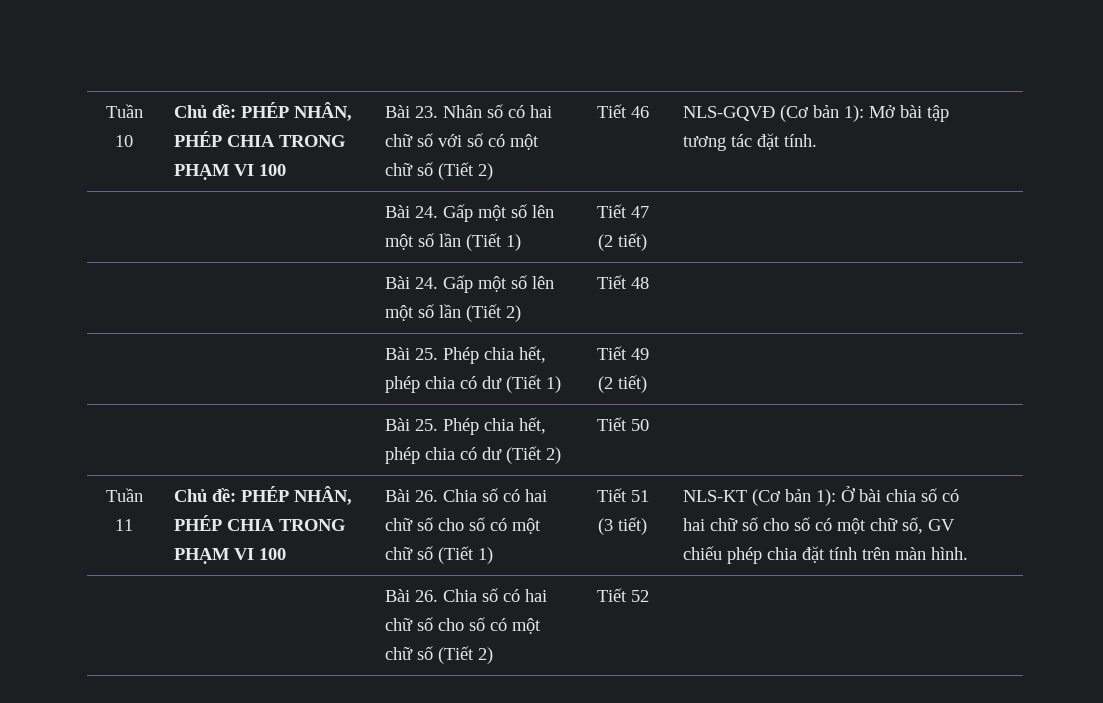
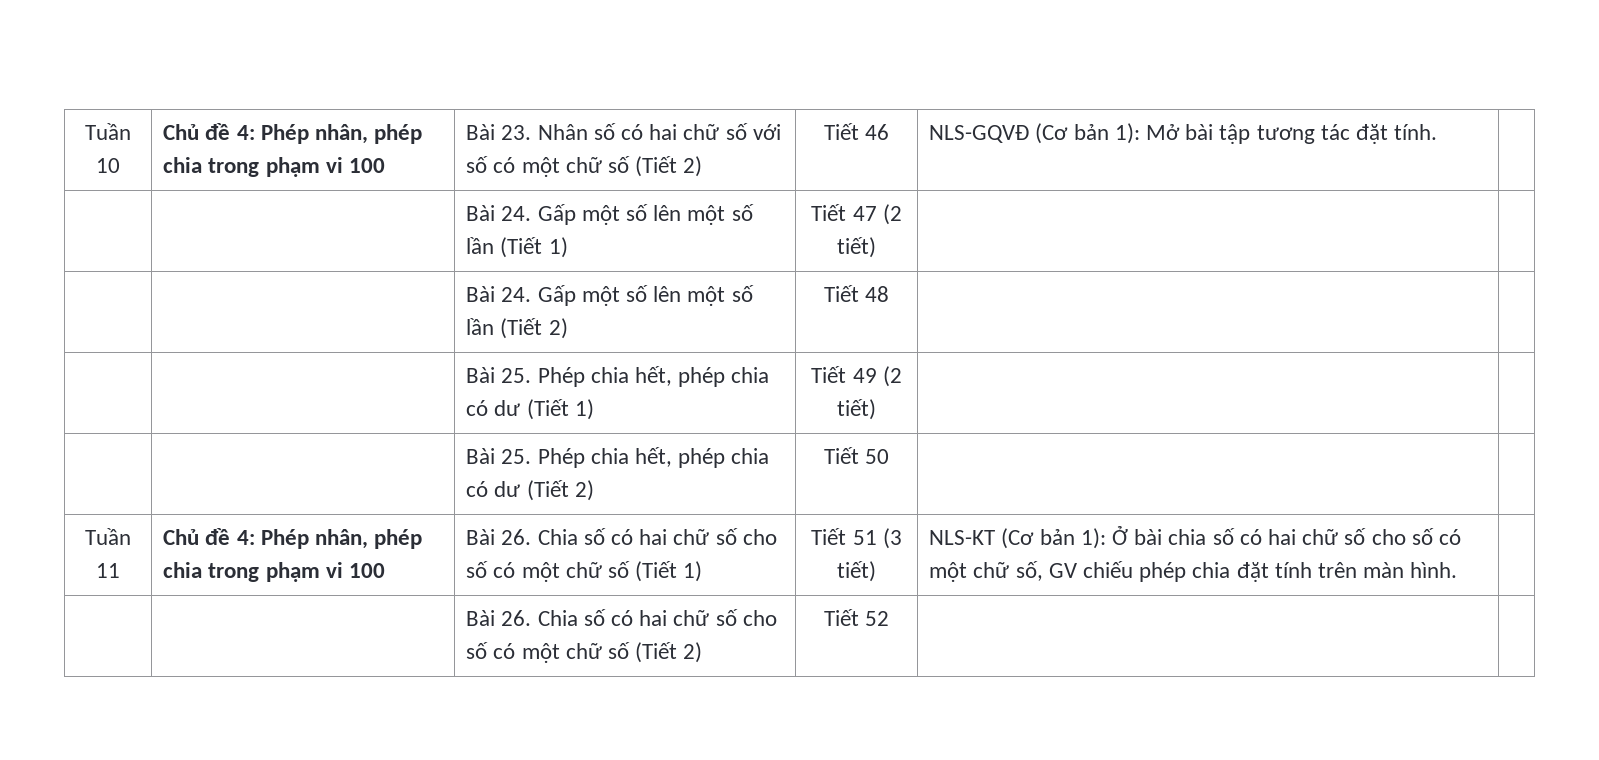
- Tuần 10 | Chủ đề: PHÉP NHÂN, PHÉP CHIA TRONG PHẠM VI 100
+ Tuần 10 | Chủ đề 4: Phép nhân, phép chia trong phạm vi 100
- Tuần 11 | Chủ đề: PHÉP NHÂN, PHÉP CHIA TRONG PHẠM VI 100
+ Tuần 11 | Chủ đề 4: Phép nhân, phép chia trong phạm vi 100

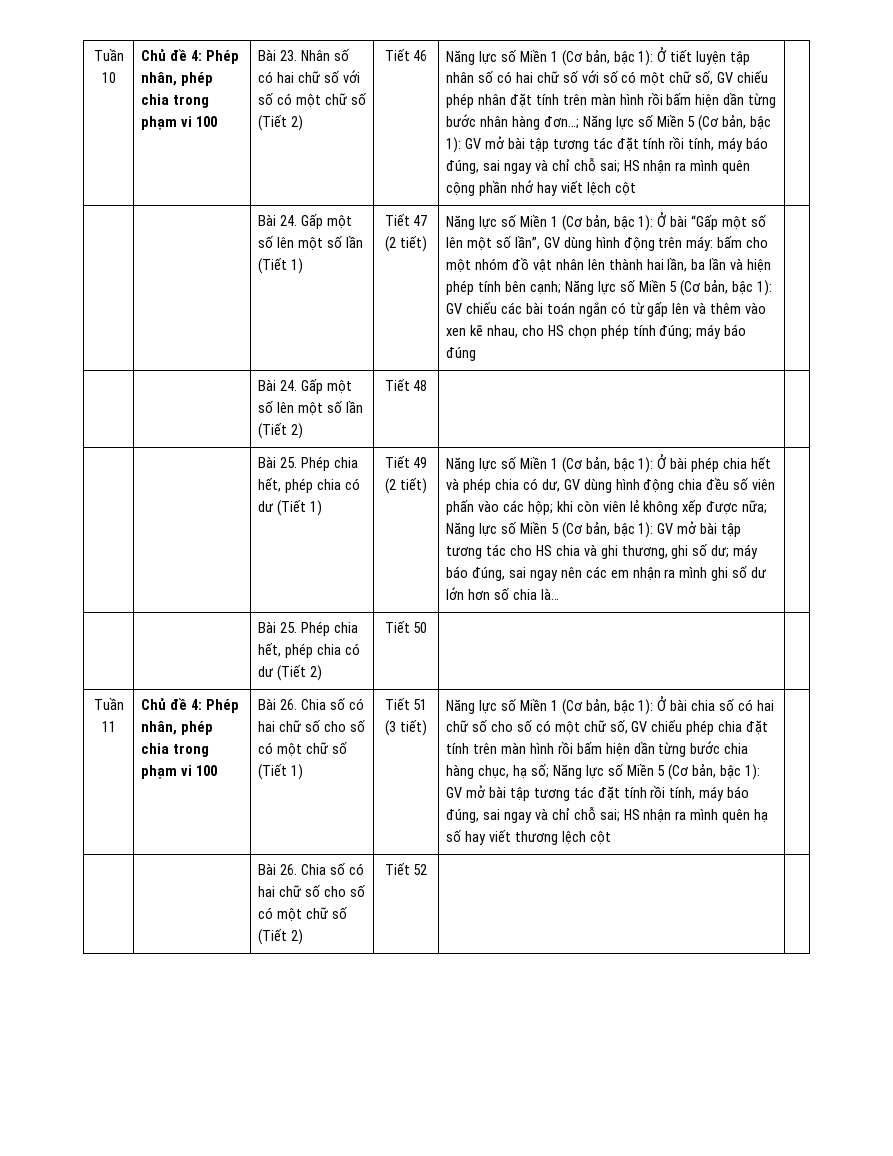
- NLS-GQVĐ (Cơ bản 1): Mở bài tập tương tác đặt tính.
+ Năng lực số Miền 1 (Cơ bản, bậc 1): Ở tiết luyện tập nhân số có hai chữ số với số có một chữ số, GV chiếu phép nhân đặt tính trên màn hình rồi bấm hiện dần từng bước nhân hàng đơn…; Năng lực số Miền 5 (Cơ bản, bậc 1): GV mở bài tập tương tác đặt tính rồi tính, máy báo đúng, sai ngay và chỉ chỗ sai; HS nhận ra mình quên cộng phần nhớ hay viết lệch cột
+ Năng lực số Miền 1 (Cơ bản, bậc 1): Ở bài “Gấp một số lên một số lần”, GV dùng hình động trên máy: bấm cho một nhóm đồ vật nhân lên thành hai lần, ba lần và hiện phép tính bên cạnh; Năng lực số Miền 5 (Cơ bản, bậc 1): GV chiếu các bài toán ngắn có từ gấp lên và thêm vào xen kẽ nhau, cho HS chọn phép tính đúng; máy báo đúng
+ Năng lực số Miền 1 (Cơ bản, bậc 1): Ở bài phép chia hết và phép chia có dư, GV dùng hình động chia đều số viên phấn vào các hộp; khi còn viên lẻ không xếp được nữa; Năng lực số Miền 5 (Cơ bản, bậc 1): GV mở bài tập tương tác cho HS chia và ghi thương, ghi số dư; máy báo đúng, sai ngay nên các em nhận ra mình ghi số dư lớn hơn số chia là…
- NLS-KT (Cơ bản 1): Ở bài chia số có hai chữ số cho số có một chữ số, GV chiếu phép chia đặt tính trên màn hình.
+ Năng lực số Miền 1 (Cơ bản, bậc 1): Ở bài chia số có hai chữ số cho số có một chữ số, GV chiếu phép chia đặt tính trên màn hình rồi bấm hiện dần từng bước chia hàng chục, hạ số; Năng lực số Miền 5 (Cơ bản, bậc 1): GV mở bài tập tương tác đặt tính rồi tính, máy báo đúng, sai ngay và chỉ chỗ sai; HS nhận ra mình quên hạ số hay viết thương lệch cột

